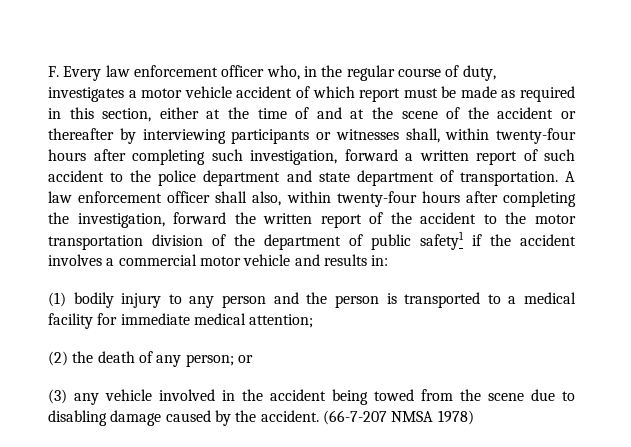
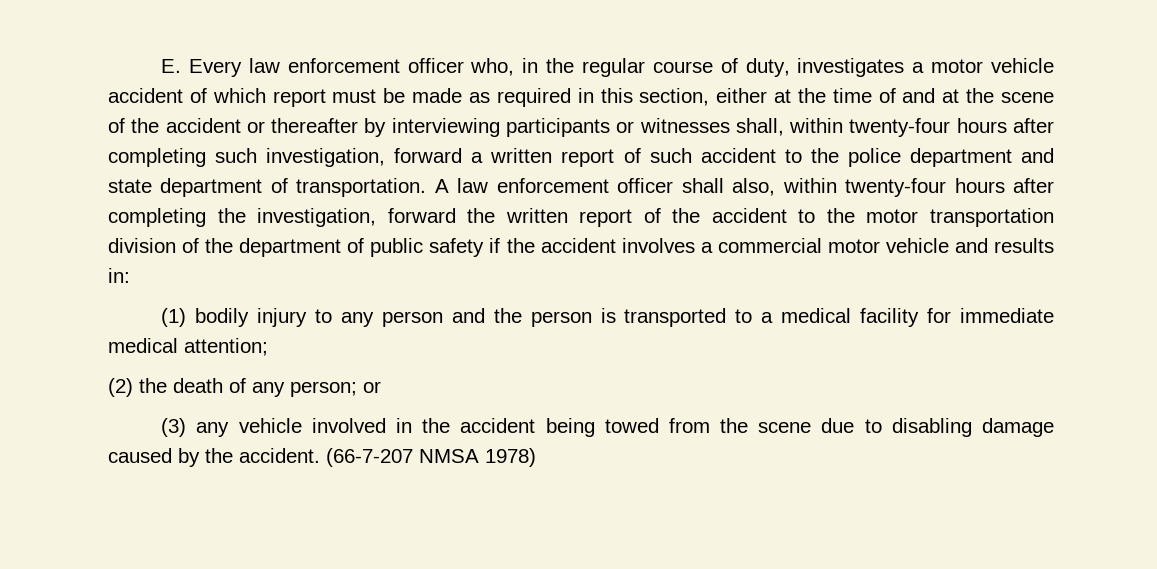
- F. Every law enforcement officer who, in the regular course of duty, investigates a motor vehicle accident of which report must be made as required in this section, either at the time of and at the scene of the accident or thereafter by interviewing participants or witnesses shall, within twenty-four hours after completing such investigation, forward a written report of such accident to the police department and state department of transportation.
+ E. Every law enforcement officer who, in the regular course of duty, investigates a motor vehicle accident of which report must be made as required in this section, either at the time of and at the scene of the accident or thereafter by interviewing participants or witnesses shall, within twenty-four hours after completing such investigation, forward a written report of such accident to the police department and state department of transportation.
- A law enforcement officer shall also, within twenty-four hours after completing the investigation, forward the written report of the accident to the motor transportation division of the department of public safety1 if the accident involves a commercial motor vehicle and results in:
+ A law enforcement officer shall also, within twenty-four hours after completing the investigation, forward the written report of the accident to the motor transportation division of the department of public safety if the accident involves a commercial motor vehicle and results in:

